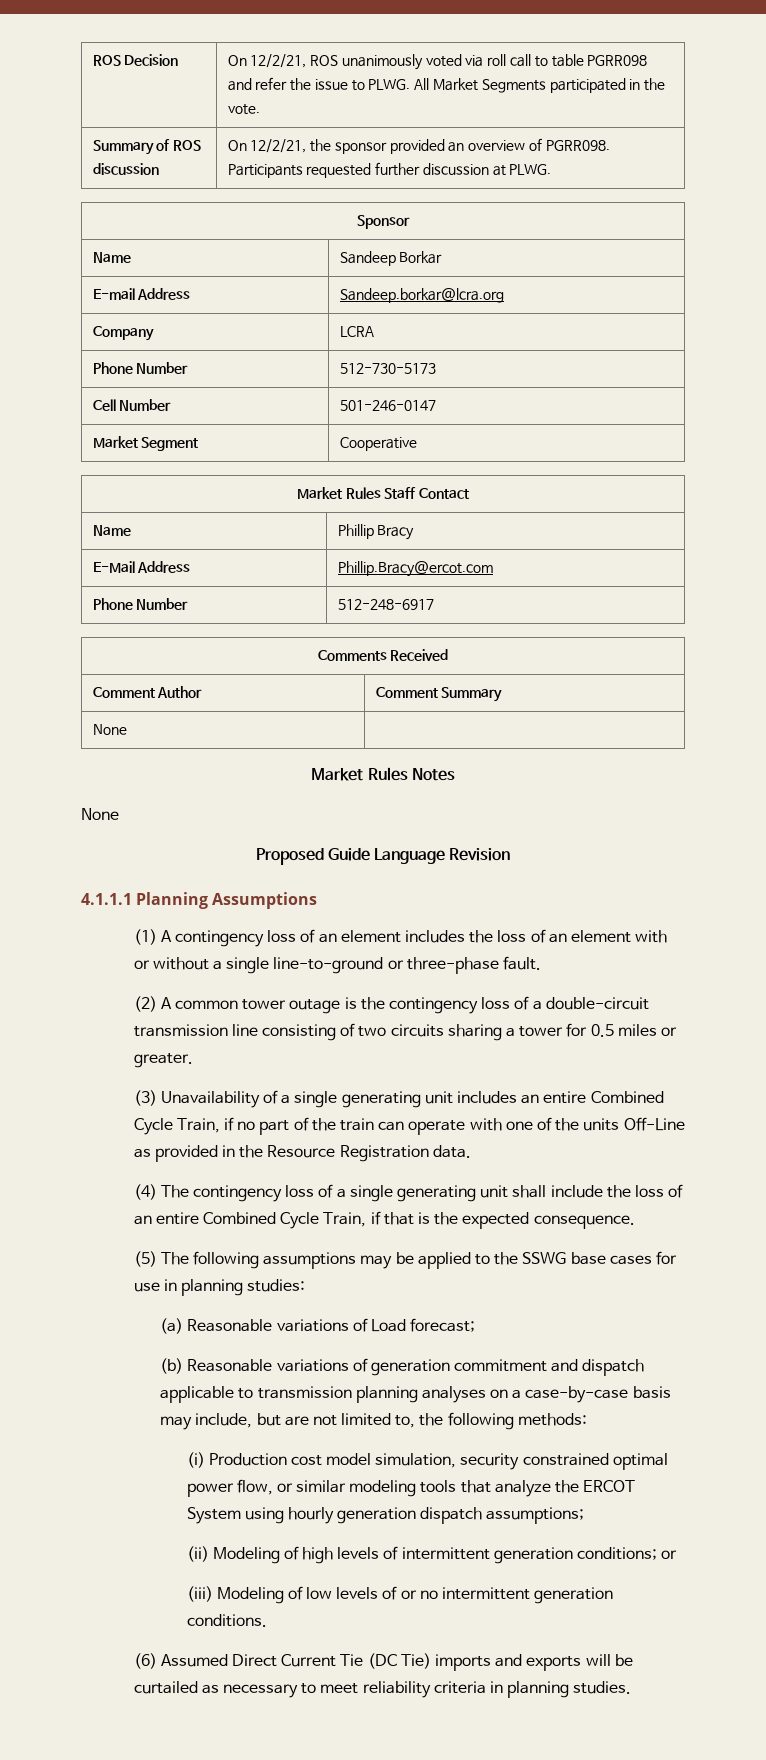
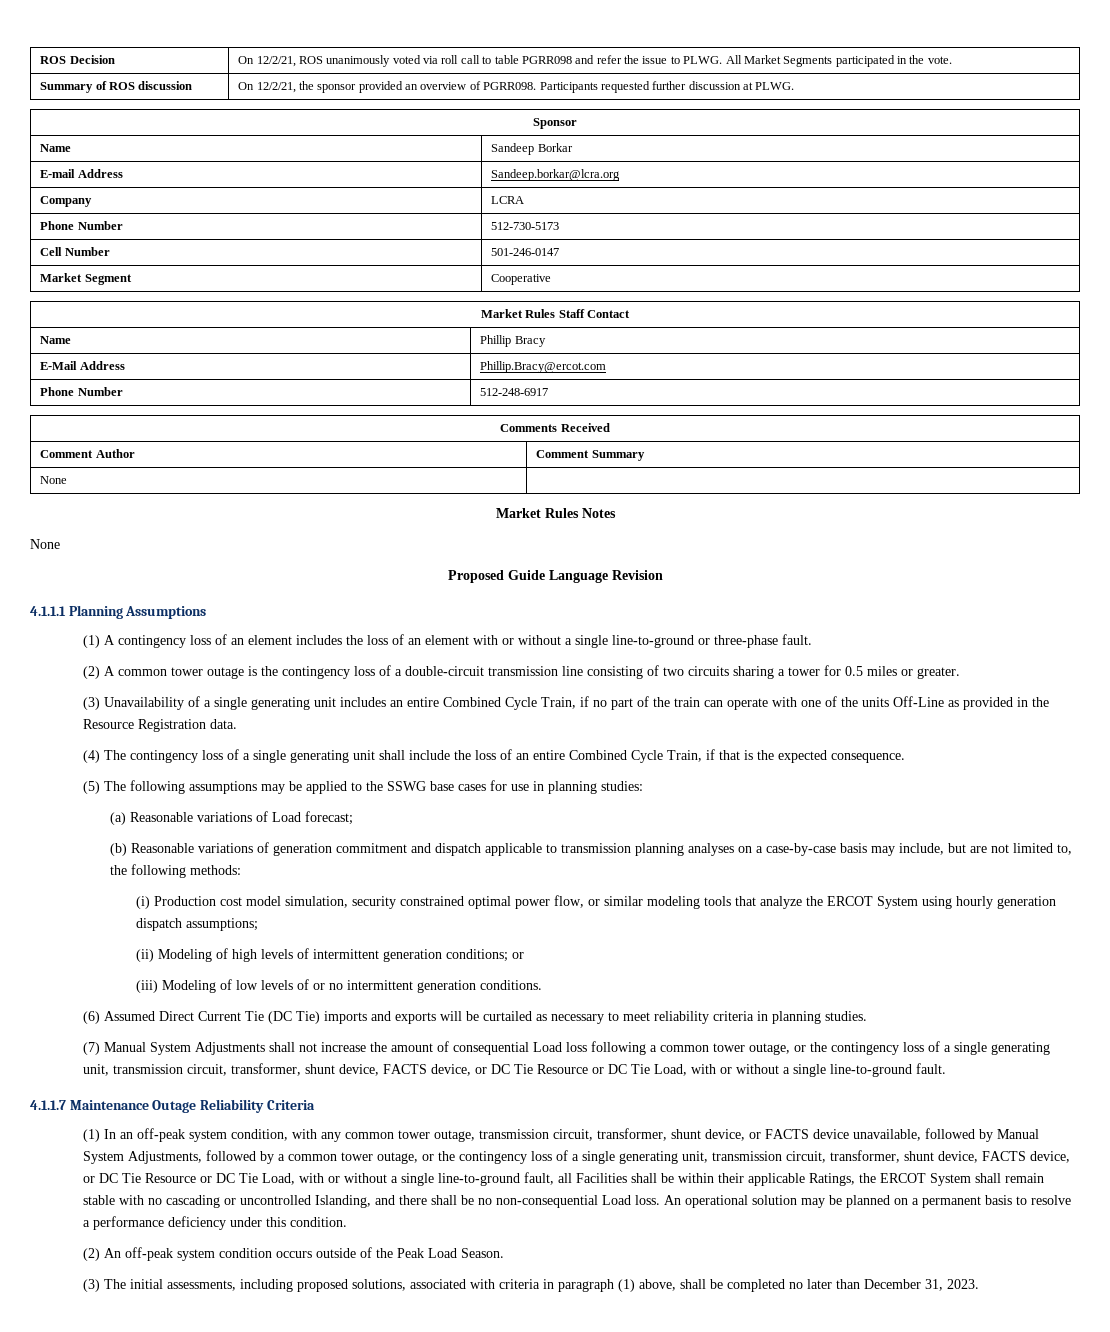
+ (7) Manual System Adjustments shall not increase the amount of consequential Load loss following a common tower outage, or the contingency loss of a single generating unit, transmission circuit, transformer, shunt device, FACTS device, or DC Tie Resource or DC Tie Load, with or without a single line-to-ground fault.
+ 4.1.1.7 Maintenance Outage Reliability Criteria
+ (1) In an off-peak system condition, with any common tower outage, transmission circuit, transformer, shunt device, or FACTS device unavailable, followed by Manual System Adjustments, followed by a common tower outage, or the contingency loss of a single generating unit, transmission circuit, transformer, shunt device, FACTS device, or DC Tie Resource or DC Tie Load, with or without a single line-to-ground fault, all Facilities shall be within their applicable Ratings, the ERCOT System shall remain stable with no cascading or uncontrolled Islanding, and there shall be no non-consequential Load loss. An operational solution may be planned on a permanent basis to resolve a performance deficiency under this condition.
+ (2) An off-peak system condition occurs outside of the Peak Load Season.
+ (3) The initial assessments, including proposed solutions, associated with criteria in paragraph (1) above, shall be completed no later than December 31, 2023.

